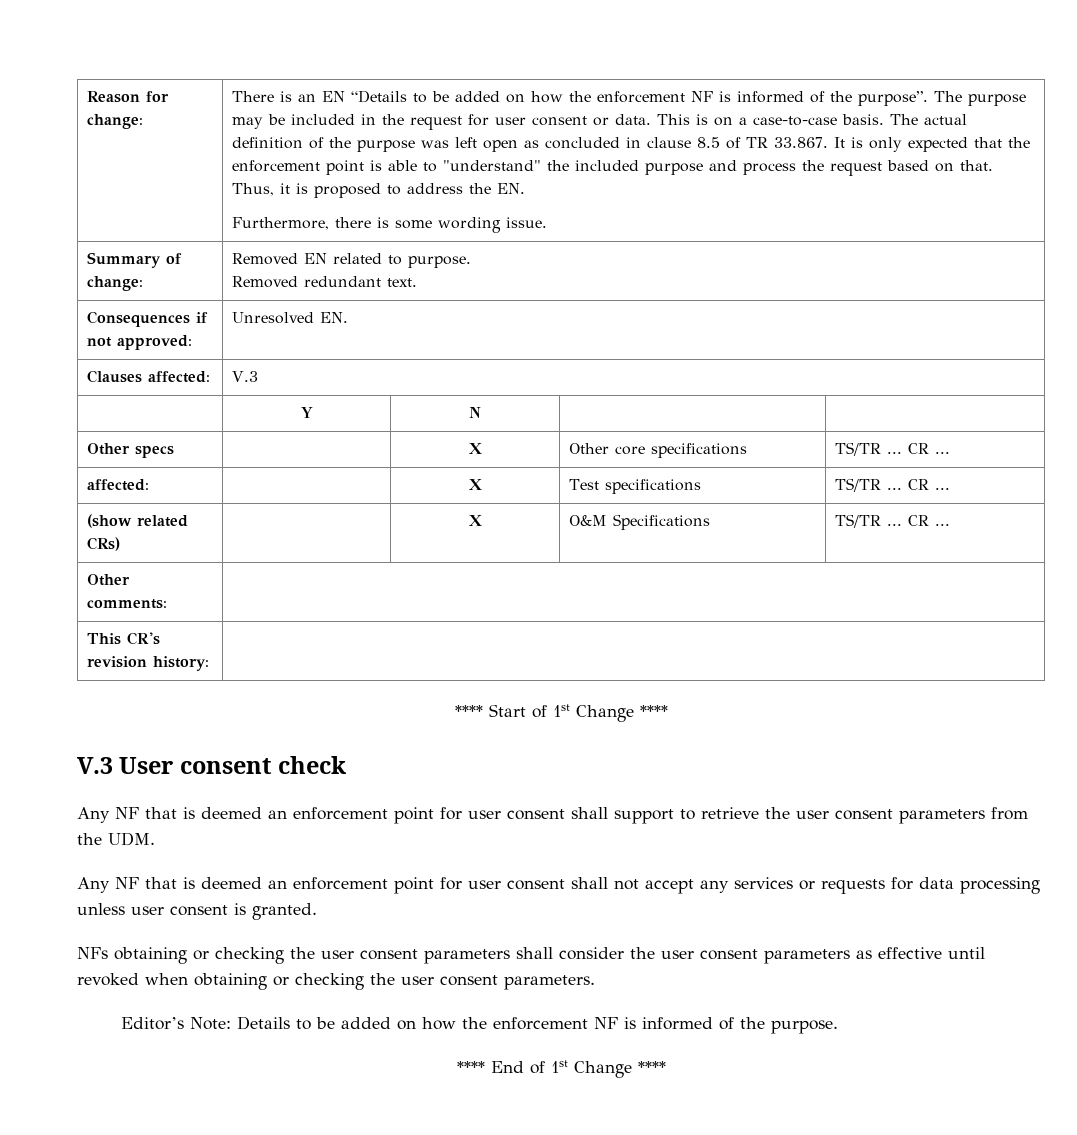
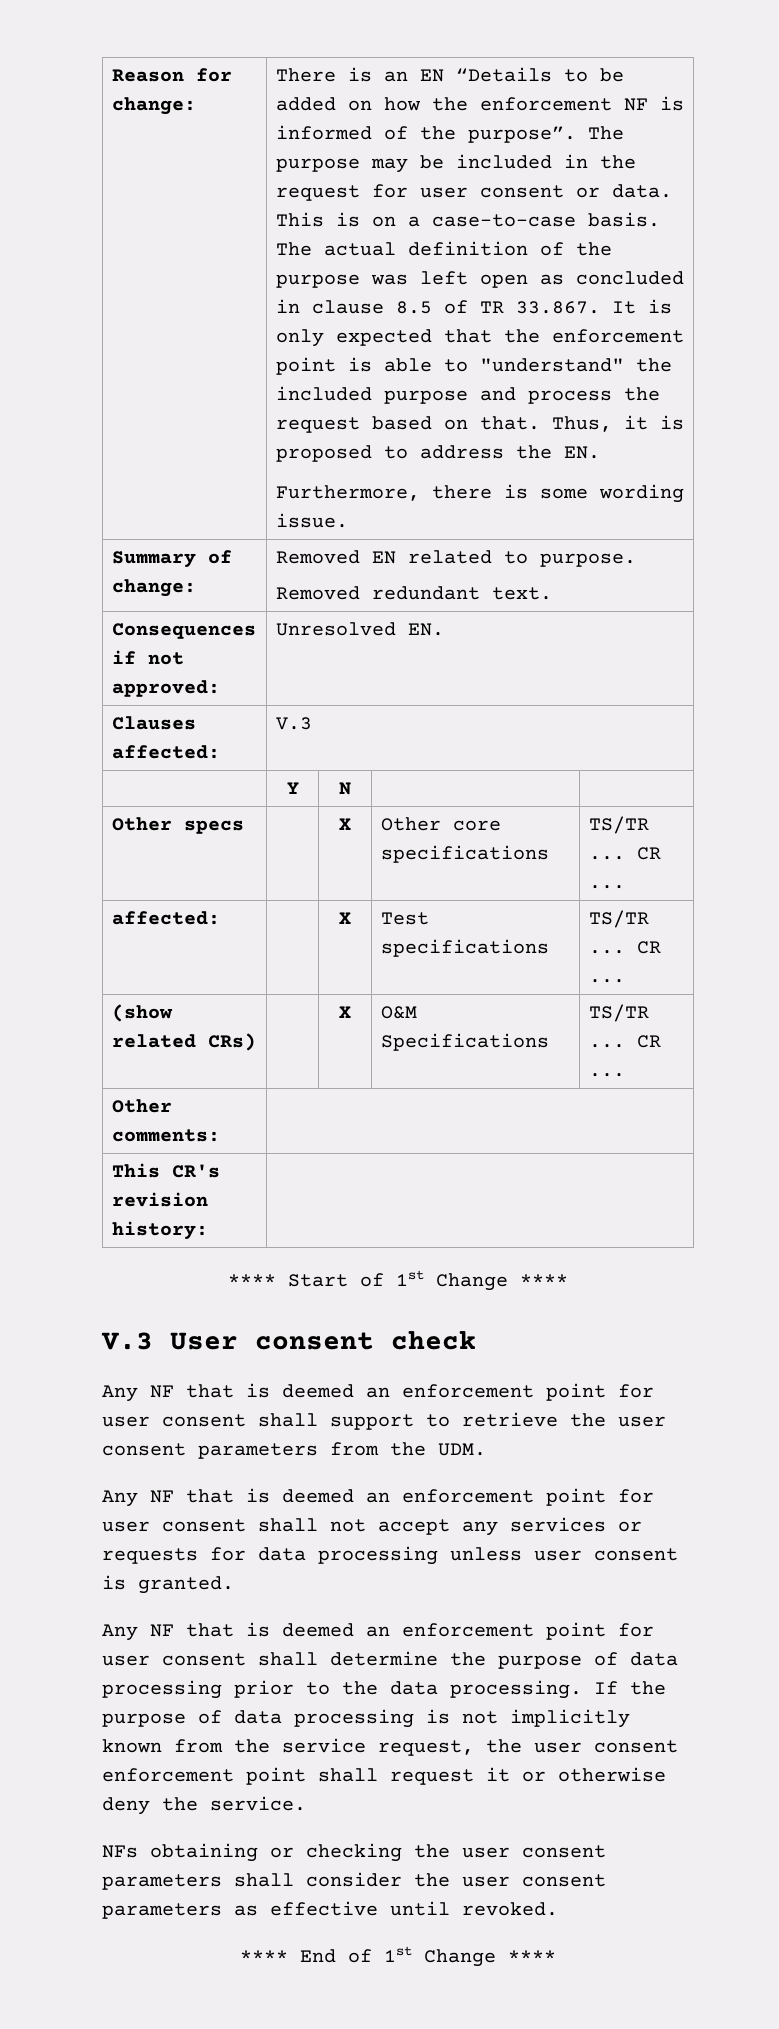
+ Any NF that is deemed an enforcement point for user consent shall determine the purpose of data processing prior to the data processing. If the purpose of data processing is not implicitly known from the service request, the user consent enforcement point shall request it or otherwise deny the service.
- NFs obtaining or checking the user consent parameters shall consider the user consent parameters as effective until revoked when obtaining or checking the user consent parameters.
- Editor’s Note: Details to be added on how the enforcement NF is informed of the purpose.
+ NFs obtaining or checking the user consent parameters shall consider the user consent parameters as effective until revoked.

